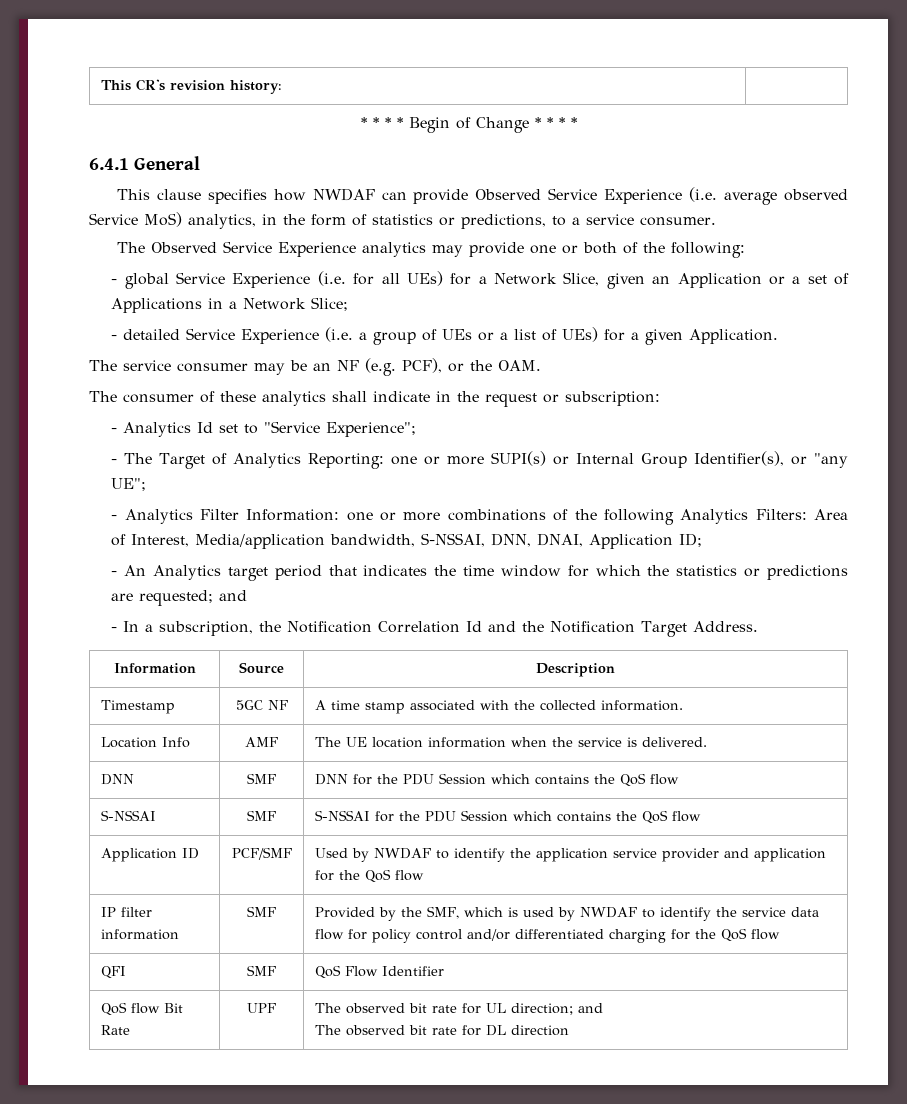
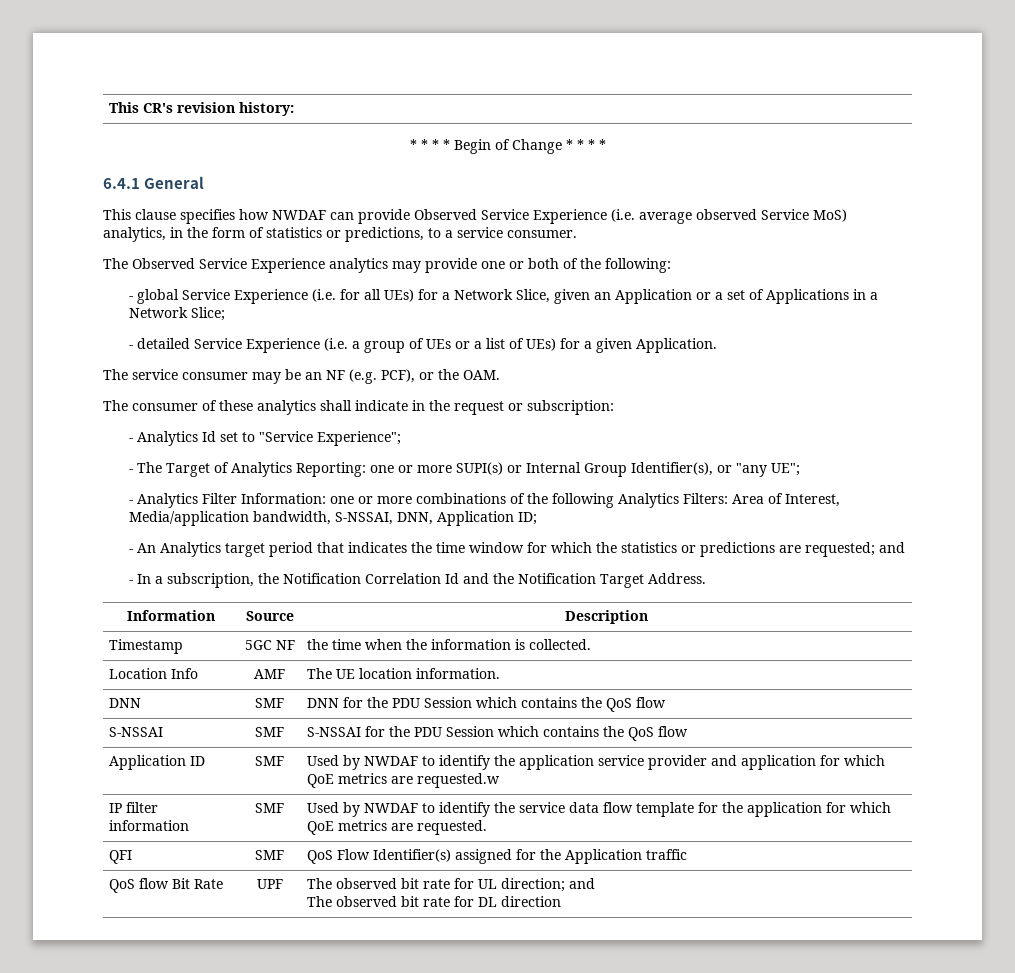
- - Analytics Filter Information: one or more combinations of the following Analytics Filters: Area of Interest, Media/application bandwidth, S-NSSAI, DNN, DNAI, Application ID;
+ - Analytics Filter Information: one or more combinations of the following Analytics Filters: Area of Interest, Media/application bandwidth, S-NSSAI, DNN, Application ID;
- Timestamp | 5GC NF | A time stamp associated with the collected information.
+ Timestamp | 5GC NF | the time when the information is collected.
- Location Info | AMF | The UE location information when the service is delivered.
+ Location Info | AMF | The UE location information.
- Application ID | PCF/SMF | Used by NWDAF to identify the application service provider and application for the QoS flow
+ Application ID | SMF | Used by NWDAF to identify the application service provider and application for which QoE metrics are requested.w
- IP filter information | SMF | Provided by the SMF, which is used by NWDAF to identify the service data flow for policy control and/or differentiated charging for the QoS flow
- QFI | SMF | QoS Flow Identifier
+ IP filter information | SMF | Used by NWDAF to identify the service data flow template for the application for which QoE metrics are requested.
+ QFI | SMF | QoS Flow Identifier(s) assigned for the Application traffic

